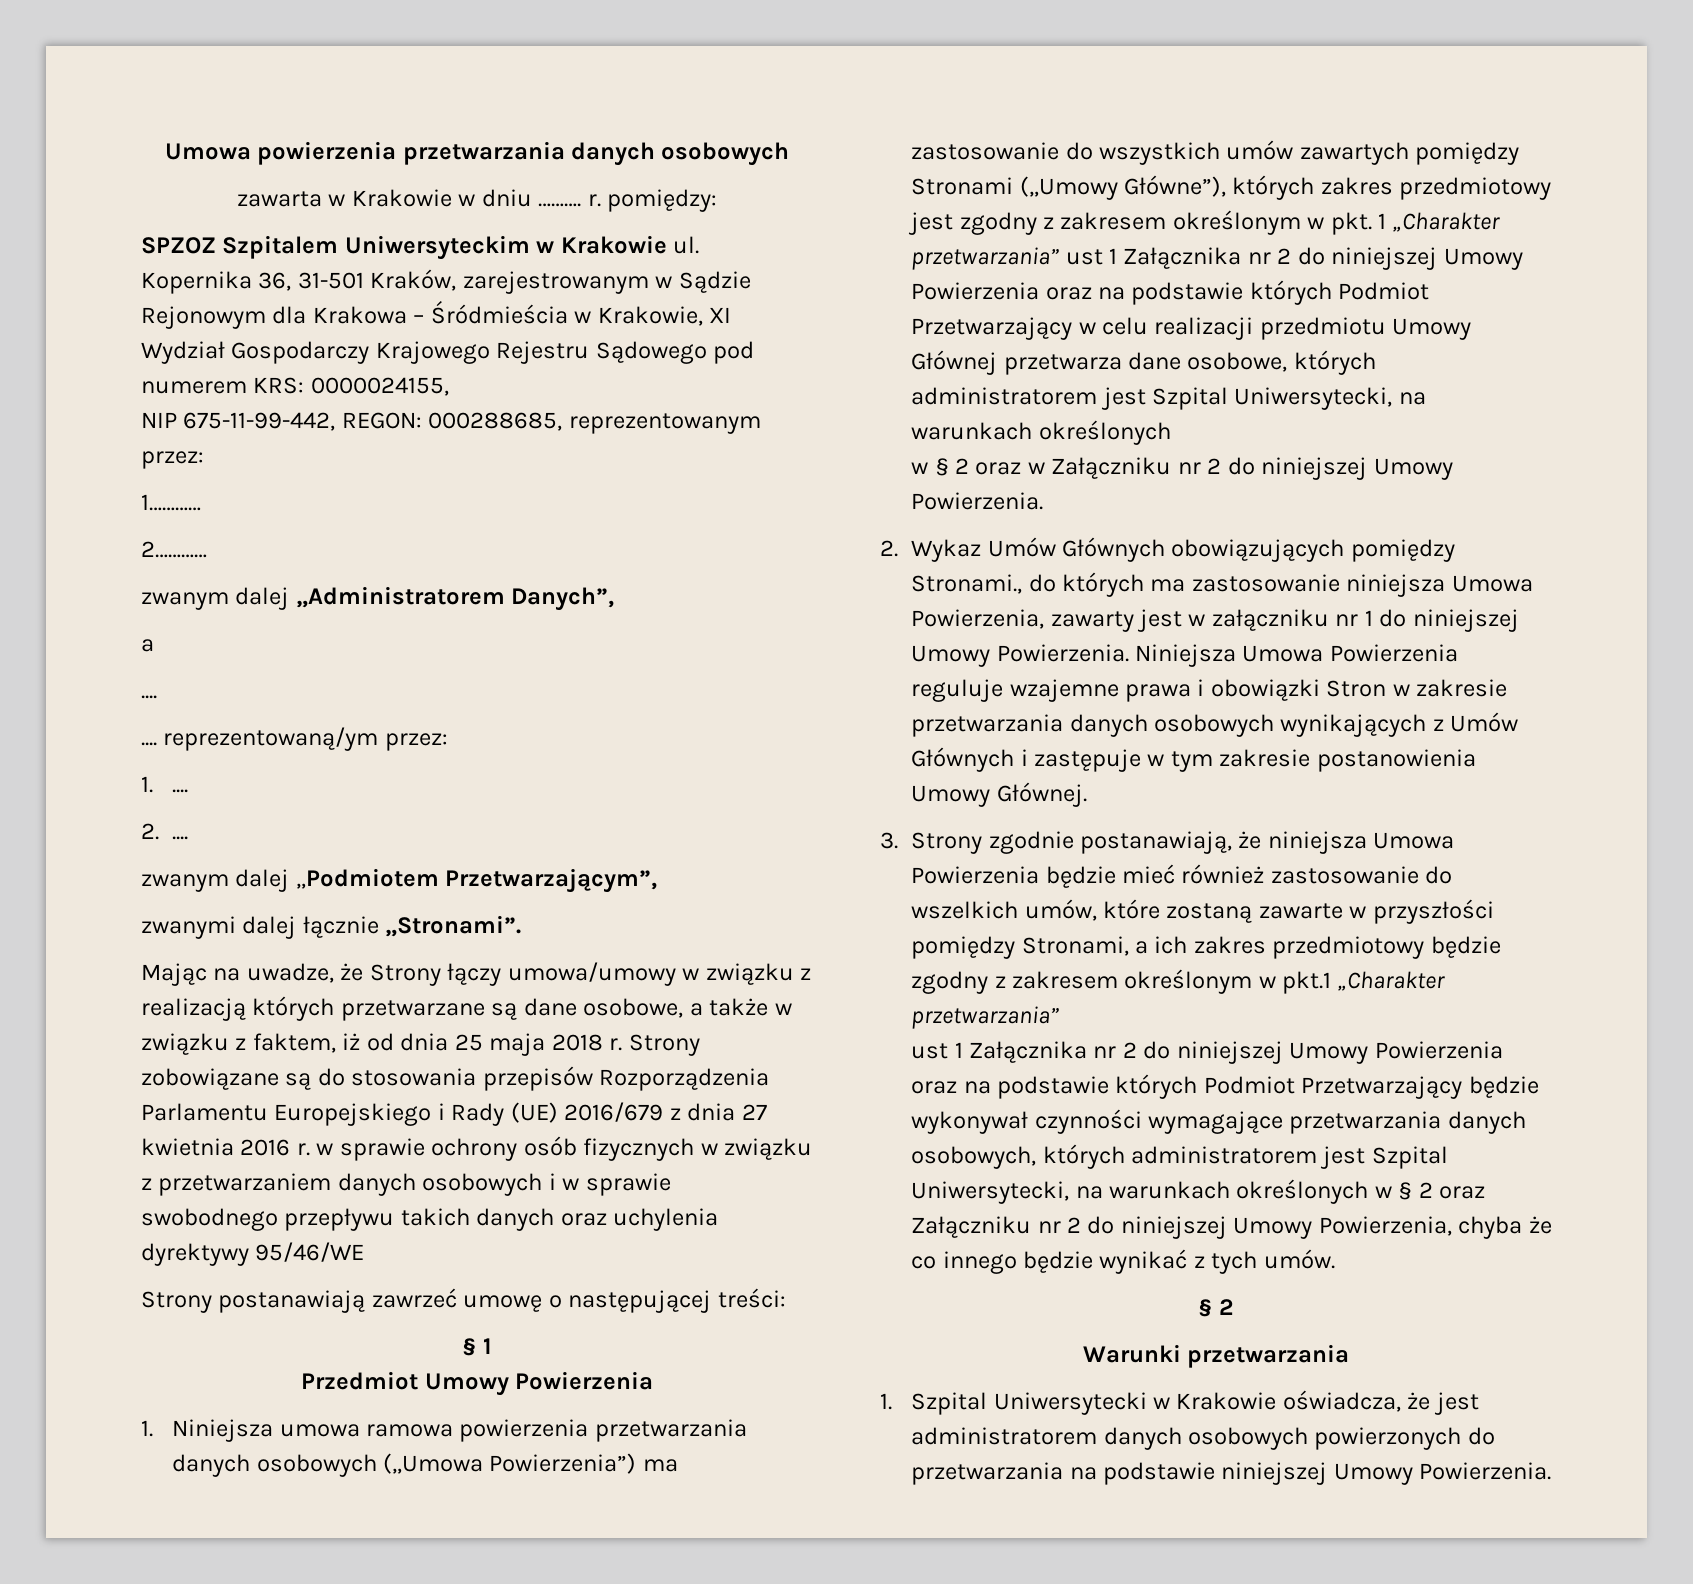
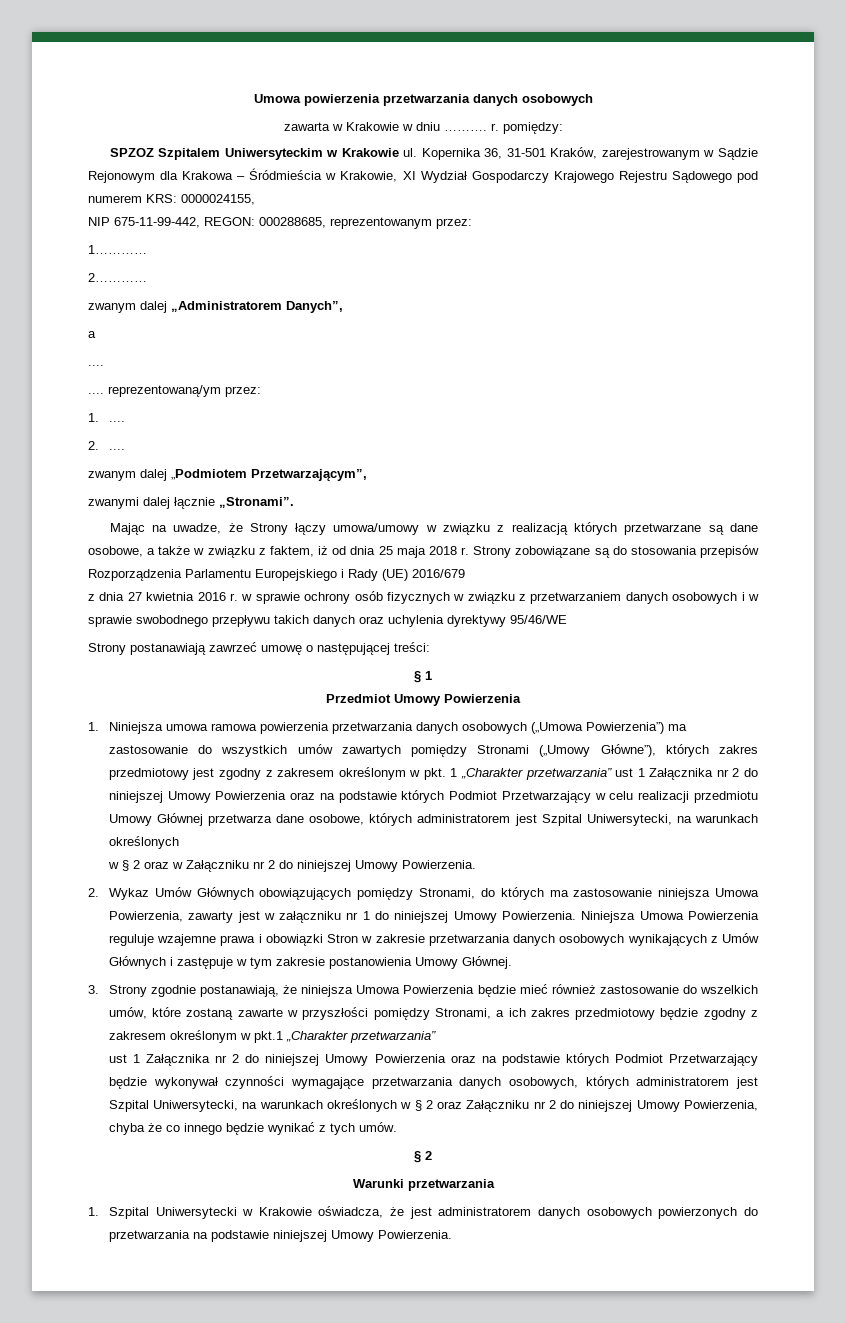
- Strony zobowiązane są do stosowania przepisów Rozporządzenia Parlamentu Europejskiego i Rady (UE) 2016/679 z dnia 27 kwietnia 2016 r. w sprawie ochrony osób fizycznych w związku z przetwarzaniem danych osobowych i w sprawie swobodnego przepływu takich danych oraz uchylenia dyrektywy 95/46/WE
+ Strony zobowiązane są do stosowania przepisów Rozporządzenia Parlamentu Europejskiego i Rady (UE) 2016/679
+ z dnia 27 kwietnia 2016 r. w sprawie ochrony osób fizycznych w związku z przetwarzaniem danych osobowych i w sprawie swobodnego przepływu takich danych oraz uchylenia dyrektywy 95/46/WE
- 2. Wykaz Umów Głównych obowiązujących pomiędzy Stronami., do których ma zastosowanie niniejsza Umowa Powierzenia, zawarty jest w załączniku nr 1 do niniejszej Umowy Powierzenia.
+ 2. Wykaz Umów Głównych obowiązujących pomiędzy Stronami, do których ma zastosowanie niniejsza Umowa Powierzenia, zawarty jest w załączniku nr 1 do niniejszej Umowy Powierzenia.

